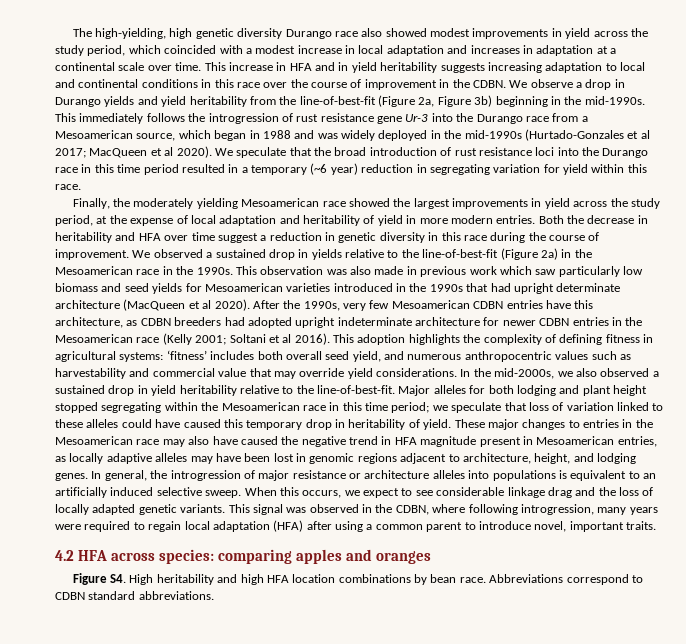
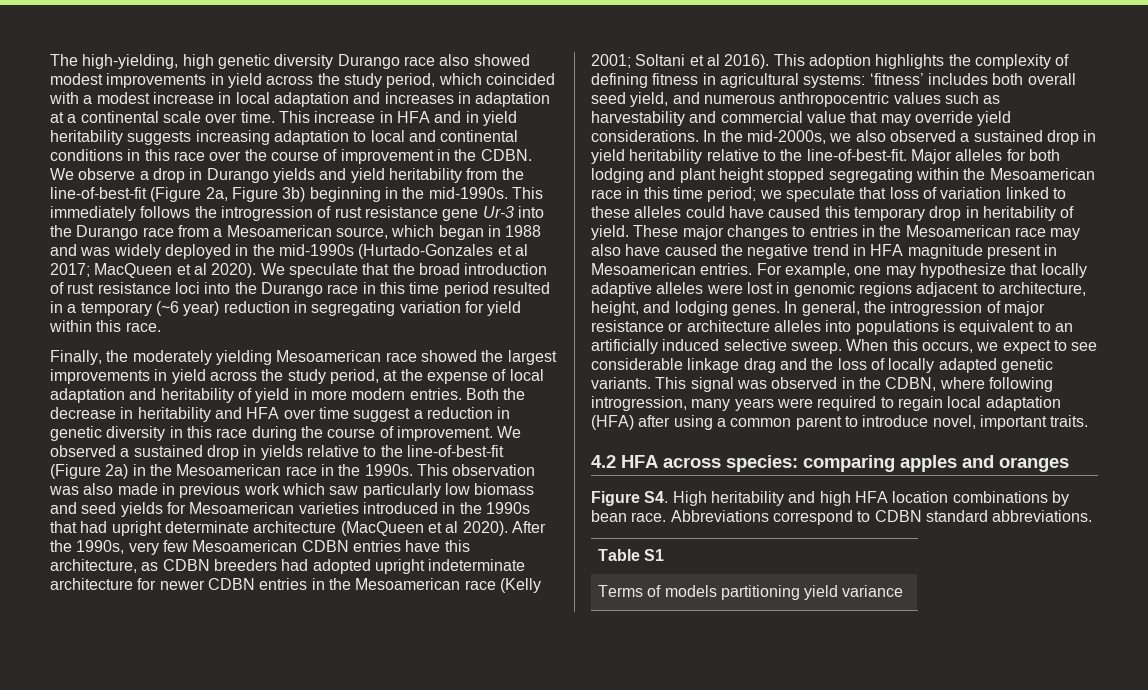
- These major changes to entries in the Mesoamerican race may also have caused the negative trend in HFA magnitude present in Mesoamerican entries, as locally adaptive alleles may have been lost in genomic regions adjacent to architecture, height, and lodging genes.
+ These major changes to entries in the Mesoamerican race may also have caused the negative trend in HFA magnitude present in Mesoamerican entries. For example, one may hypothesize that locally adaptive alleles were lost in genomic regions adjacent to architecture, height, and lodging genes.
+ Table S1
+ Terms of models partitioning yield variance

